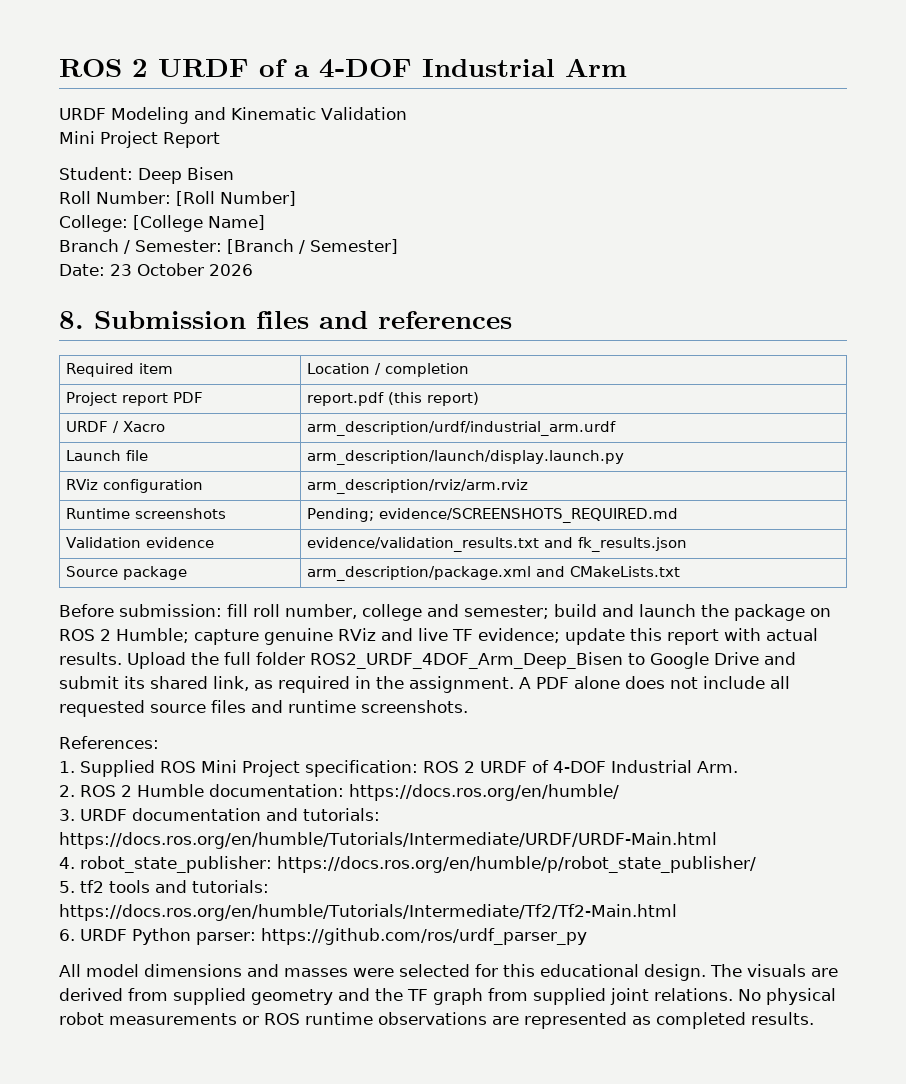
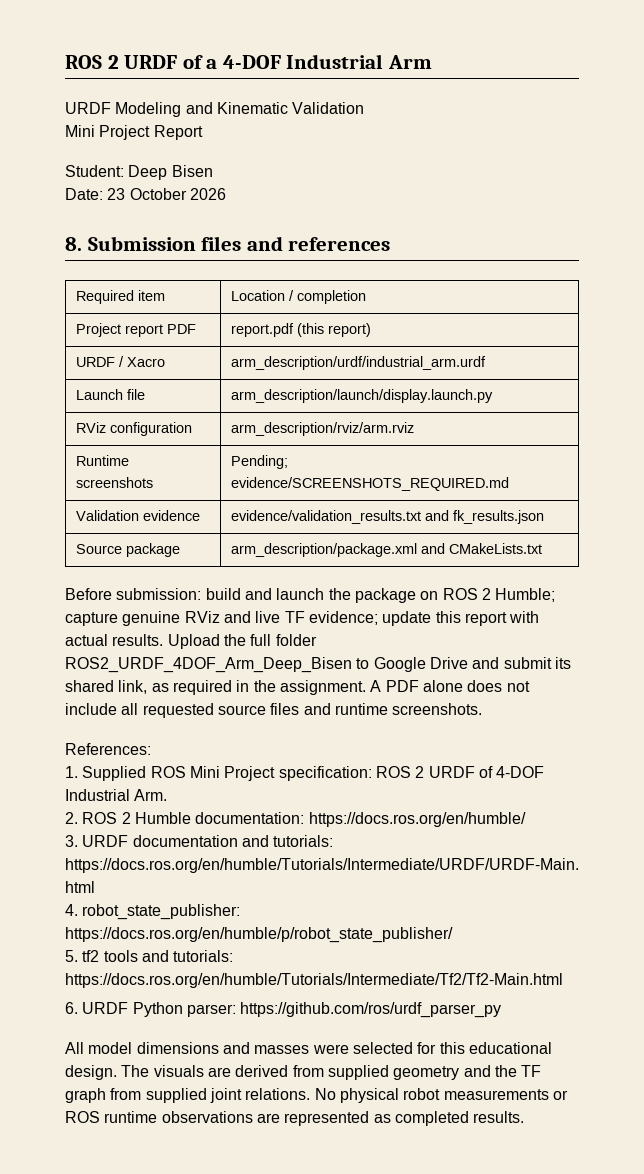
- Roll Number: [Roll Number]
- College: [College Name]
- Branch / Semester: [Branch / Semester]
- Before submission: fill roll number, college and semester; build and launch the package on ROS 2 Humble; capture genuine RViz and live TF evidence; update this report with actual results.
+ Before submission: build and launch the package on ROS 2 Humble; capture genuine RViz and live TF evidence; update this report with actual results.

